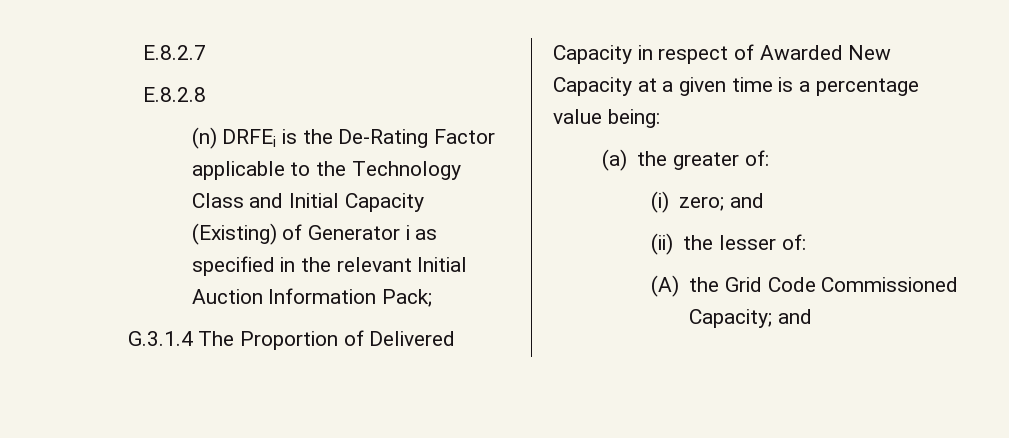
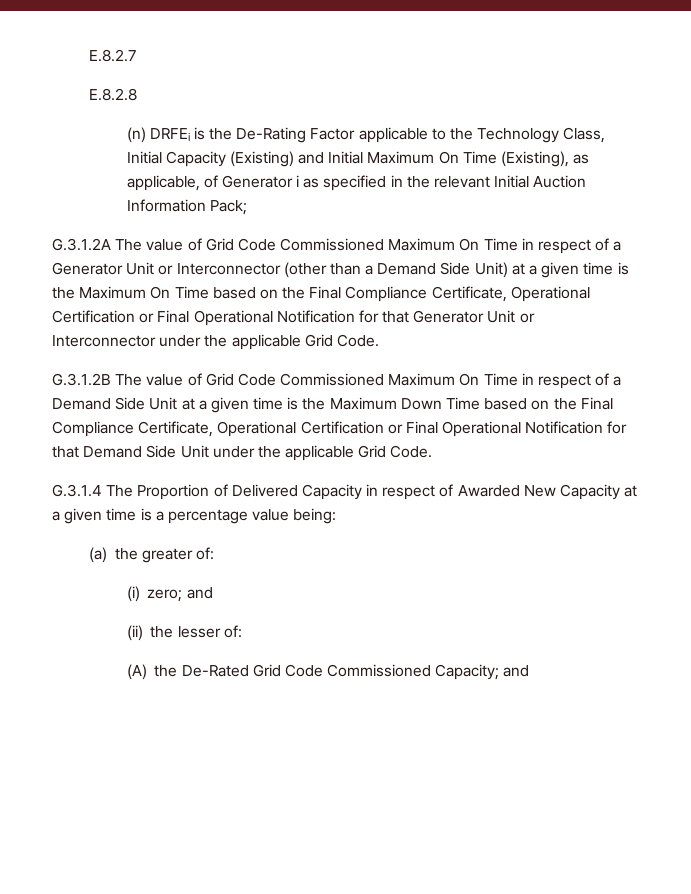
- (n) DRFEi is the De-Rating Factor applicable to the Technology Class and Initial Capacity (Existing) of Generator i as specified in the relevant Initial Auction Information Pack;
+ (n) DRFEi is the De-Rating Factor applicable to the Technology Class, Initial Capacity (Existing) and Initial Maximum On Time (Existing), as applicable, of Generator i as specified in the relevant Initial Auction Information Pack;
+ G.3.1.2A The value of Grid Code Commissioned Maximum On Time in respect of a Generator Unit or Interconnector (other than a Demand Side Unit) at a given time is the Maximum On Time based on the Final Compliance Certificate, Operational Certification or Final Operational Notification for that Generator Unit or Interconnector under the applicable Grid Code.
+ G.3.1.2B The value of Grid Code Commissioned Maximum On Time in respect of a Demand Side Unit at a given time is the Maximum Down Time based on the Final Compliance Certificate, Operational Certification or Final Operational Notification for that Demand Side Unit under the applicable Grid Code.
- (A) the Grid Code Commissioned Capacity; and
+ (A) the De-Rated Grid Code Commissioned Capacity; and

